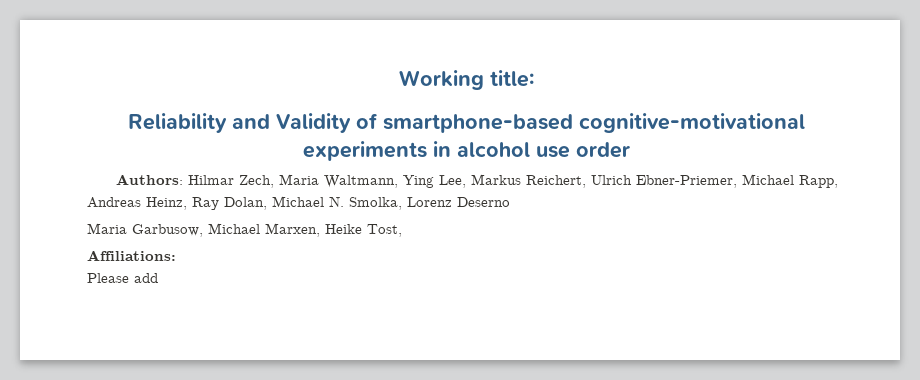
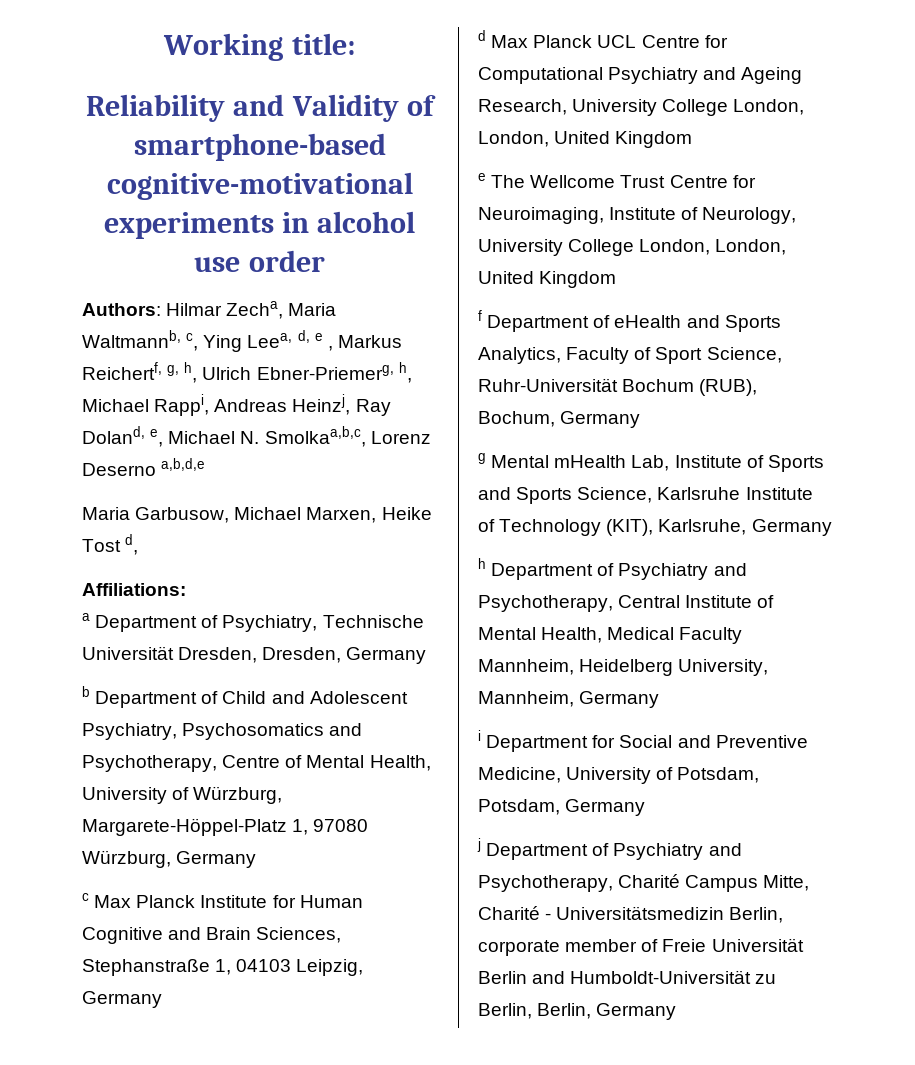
- Authors: Hilmar Zech, Maria Waltmann, Ying Lee, Markus Reichert, Ulrich Ebner-Priemer, Michael Rapp, Andreas Heinz, Ray Dolan, Michael N. Smolka, Lorenz Deserno
+ Authors: Hilmar Zecha, Maria Waltmannb, c, Ying Leea, d, e , Markus Reichertf, g, h, Ulrich Ebner-Priemerg, h, Michael Rappi, Andreas Heinzj, Ray Doland, e, Michael N. Smolkaa,b,c, Lorenz Deserno a,b,d,e
- Maria Garbusow, Michael Marxen, Heike Tost,
+ Maria Garbusow, Michael Marxen, Heike Tost d,
- Please add
+ a Department of Psychiatry, Technische Universität Dresden, Dresden, Germany
+ b Department of Child and Adolescent Psychiatry, Psychosomatics and Psychotherapy, Centre of Mental Health, University of Würzburg, Margarete-Höppel-Platz 1, 97080 Würzburg, Germany
+ c Max Planck Institute for Human Cognitive and Brain Sciences, Stephanstraße 1, 04103 Leipzig, Germany
+ d Max Planck UCL Centre for Computational Psychiatry and Ageing Research, University College London, London, United Kingdom
+ e The Wellcome Trust Centre for Neuroimaging, Institute of Neurology, University College London, London, United Kingdom
+ f Department of eHealth and Sports Analytics, Faculty of Sport Science, Ruhr-Universität Bochum (RUB), Bochum, Germany
+ g Mental mHealth Lab, Institute of Sports and Sports Science, Karlsruhe Institute of Technology (KIT), Karlsruhe, Germany
+ h Department of Psychiatry and Psychotherapy, Central Institute of Mental Health, Medical Faculty Mannheim, Heidelberg University, Mannheim, Germany
+ i Department for Social and Preventive Medicine, University of Potsdam, Potsdam, Germany
+ j Department of Psychiatry and Psychotherapy, Charité Campus Mitte, Charité - Universitätsmedizin Berlin, corporate member of Freie Universität Berlin and Humboldt-Universität zu Berlin, Berlin, Germany

